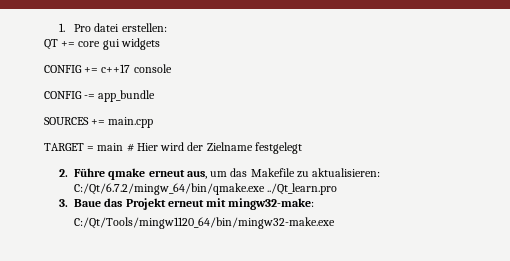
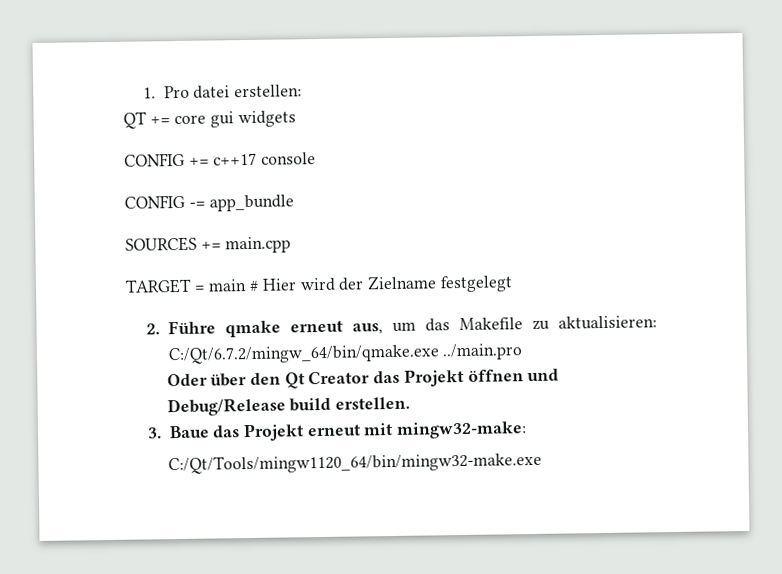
- 2. Führe qmake erneut aus, um das Makefile zu aktualisieren: C:/Qt/6.7.2/mingw_64/bin/qmake.exe ../Qt_learn.pro
+ 2. Führe qmake erneut aus, um das Makefile zu aktualisieren: C:/Qt/6.7.2/mingw_64/bin/qmake.exe ../main.pro
+ Oder über den Qt Creator das Projekt öffnen und Debug/Release build erstellen.

